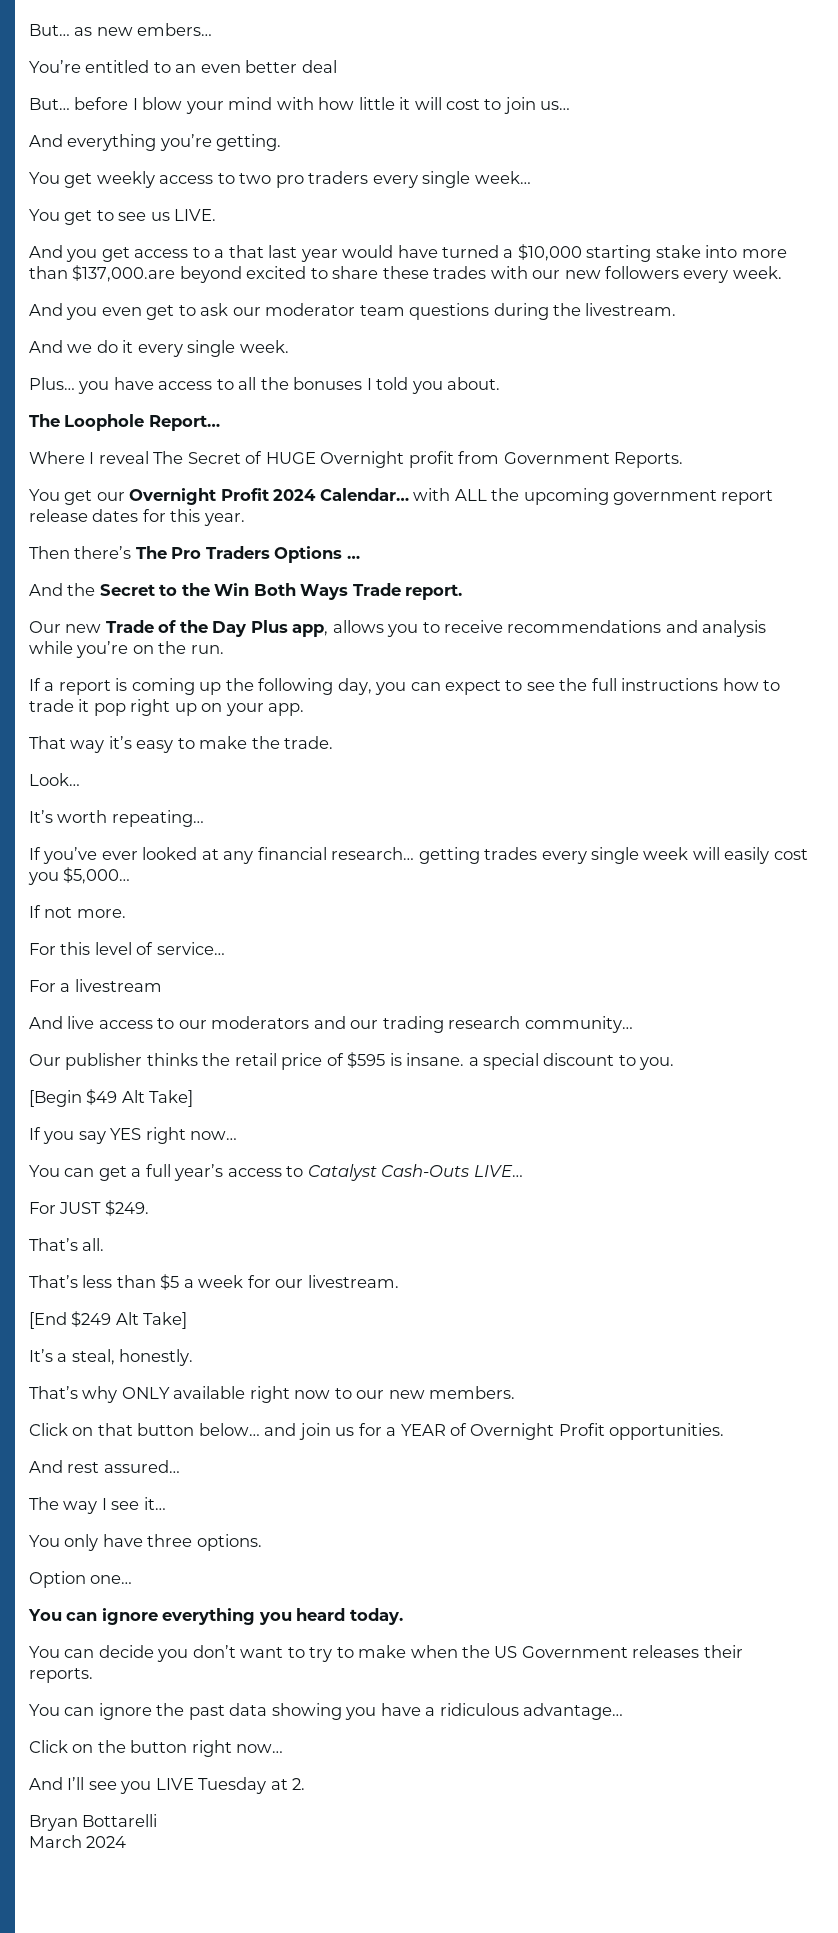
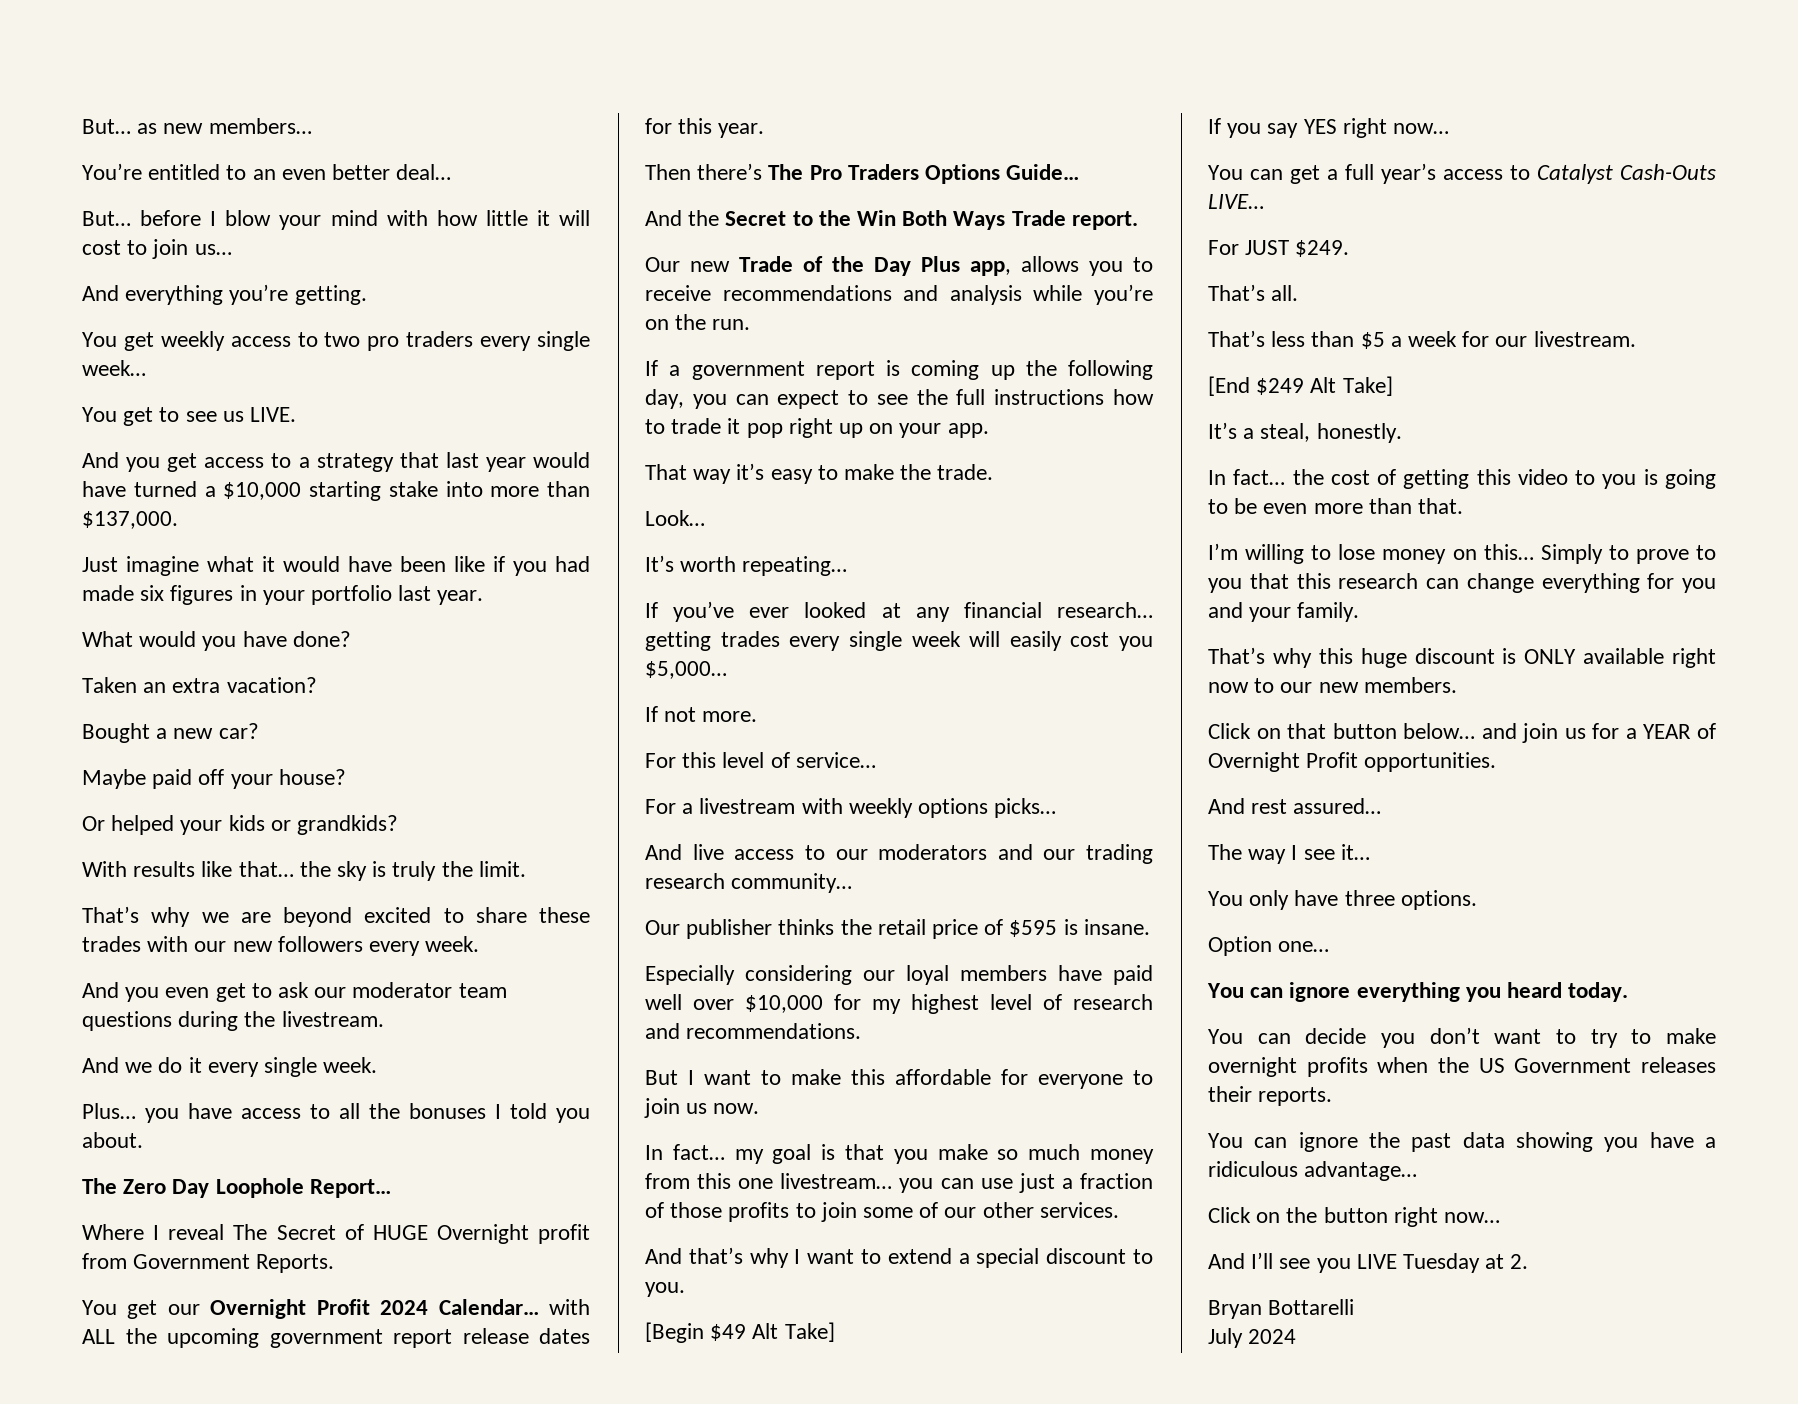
- But… as new embers…
+ But… as new members…
- You’re entitled to an even better deal
+ You’re entitled to an even better deal…
- And you get access to a that last year would have turned a $10,000 starting stake into more than $137,000.are beyond excited to share these trades with our new followers every week.
+ And you get access to a strategy that last year would have turned a $10,000 starting stake into more than $137,000.
+ Just imagine what it would have been like if you had made six figures in your portfolio last year.
+ What would you have done?
+ Taken an extra vacation?
+ Bought a new car?
+ Maybe paid off your house?
+ Or helped your kids or grandkids?
+ With results like that… the sky is truly the limit.
+ That’s why we are beyond excited to share these trades with our new followers every week.
- The Loophole Report…
+ The Zero Day Loophole Report…
- Then there’s The Pro Traders Options …
+ Then there’s The Pro Traders Options Guide…
- If a report is coming up the following day, you can expect to see the full instructions how to trade it pop right up on your app.
+ If a government report is coming up the following day, you can expect to see the full instructions how to trade it pop right up on your app.
- For a livestream
+ For a livestream with weekly options picks…
- Our publisher thinks the retail price of $595 is insane. a special discount to you.
+ Our publisher thinks the retail price of $595 is insane.
+ Especially considering our loyal members have paid well over $10,000 for my highest level of research and recommendations.
+ But I want to make this affordable for everyone to join us now.
+ In fact… my goal is that you make so much money from this one livestream… you can use just a fraction of those profits to join some of our other services.
+ And that’s why I want to extend a special discount to you.
- That’s why ONLY available right now to our new members.
+ In fact… the cost of getting this video to you is going to be even more than that.
+ I’m willing to lose money on this… Simply to prove to you that this research can change everything for you and your family.
+ That’s why this huge discount is ONLY available right now to our new members.
- You can decide you don’t want to try to make when the US Government releases their reports.
+ You can decide you don’t want to try to make overnight profits when the US Government releases their reports.
- March 2024
+ July 2024

